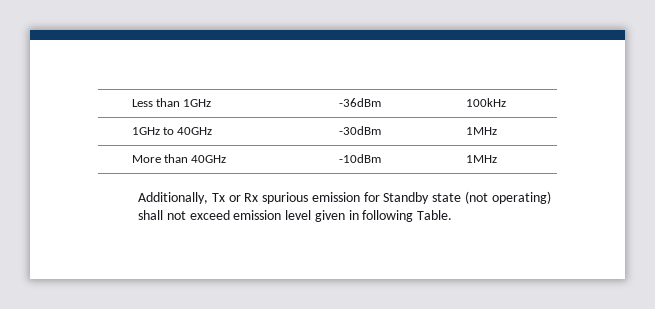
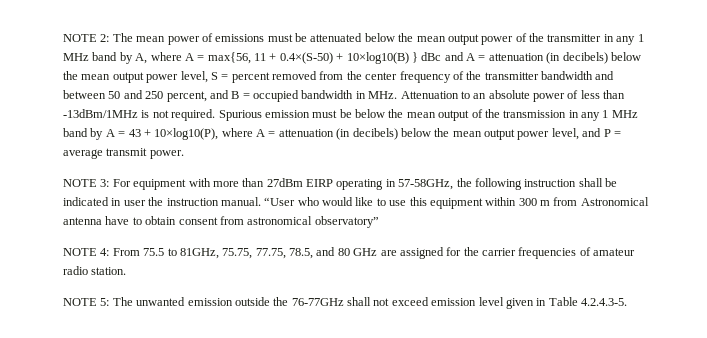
- Less than 1GHz | -36dBm | 100kHz
- 1GHz to 40GHz | -30dBm | 1MHz
- More than 40GHz | -10dBm | 1MHz
- Additionally, Tx or Rx spurious emission for Standby state (not operating) shall not exceed emission level given in following Table.
+ NOTE 2: The mean power of emissions must be attenuated below the mean output power of the transmitter in any 1 MHz band by A, where A = max{56, 11 + 0.4×(S-50) + 10×log10(B) } dBc and A = attenuation (in decibels) below the mean output power level, S = percent removed from the center frequency of the transmitter bandwidth and between 50 and 250 percent, and B = occupied bandwidth in MHz. Attenuation to an absolute power of less than -13dBm/1MHz is not required. Spurious emission must be below the mean output of the transmission in any 1 MHz band by A = 43 + 10×log10(P), where A = attenuation (in decibels) below the mean output power level, and P = average transmit power.
+ NOTE 3: For equipment with more than 27dBm EIRP operating in 57-58GHz, the following instruction shall be indicated in user the instruction manual. “User who would like to use this equipment within 300 m from Astronomical antenna have to obtain consent from astronomical observatory”
+ NOTE 4: From 75.5 to 81GHz, 75.75, 77.75, 78.5, and 80 GHz are assigned for the carrier frequencies of amateur radio station.
+ NOTE 5: The unwanted emission outside the 76-77GHz shall not exceed emission level given in Table 4.2.4.3-5.

